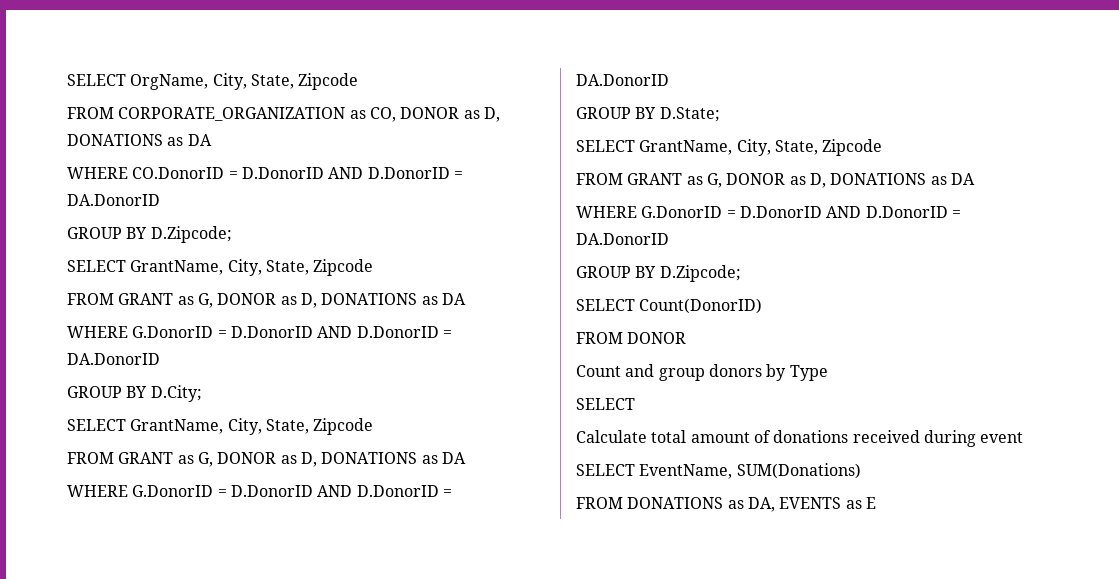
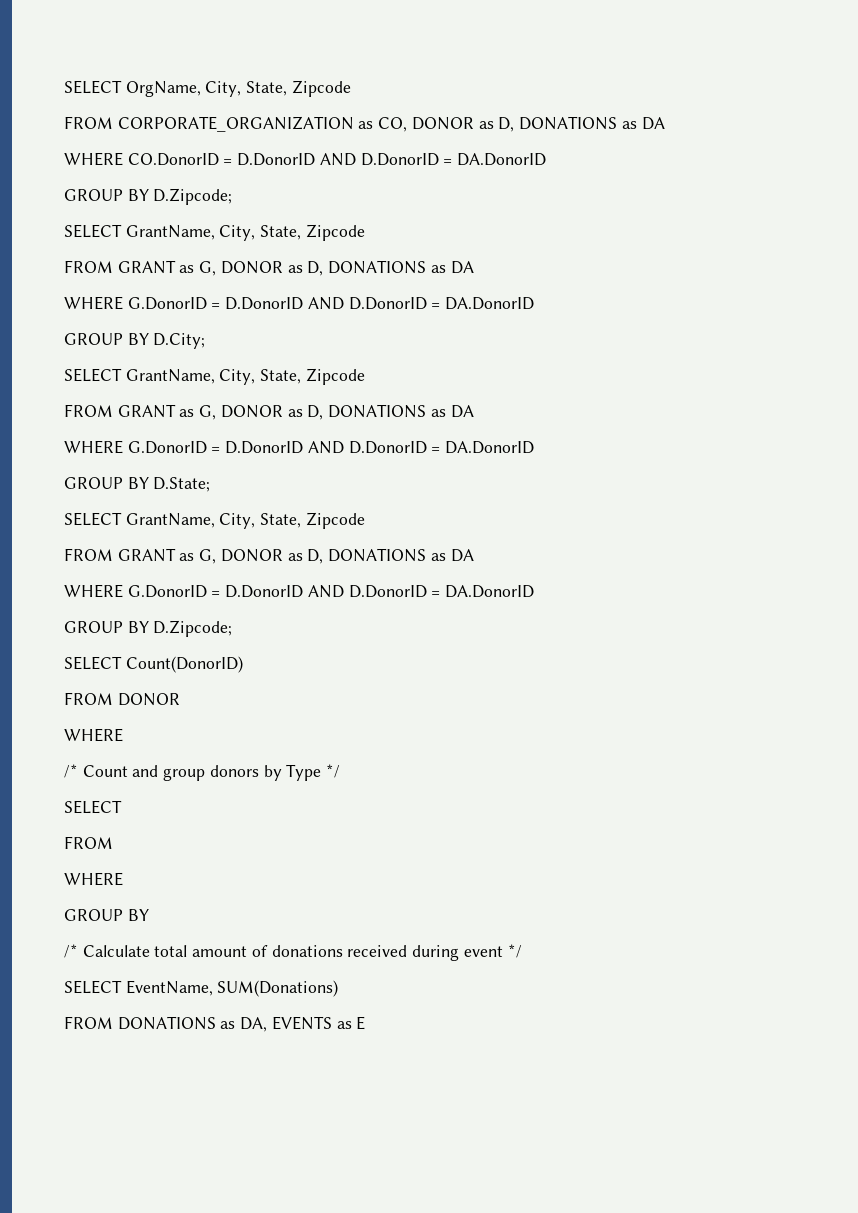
  FROM DONOR
- Count and group donors by Type
+ WHERE
+ /* Count and group donors by Type */
  SELECT
- Calculate total amount of donations received during event
+ FROM
+ WHERE
+ GROUP BY
+ /* Calculate total amount of donations received during event */

